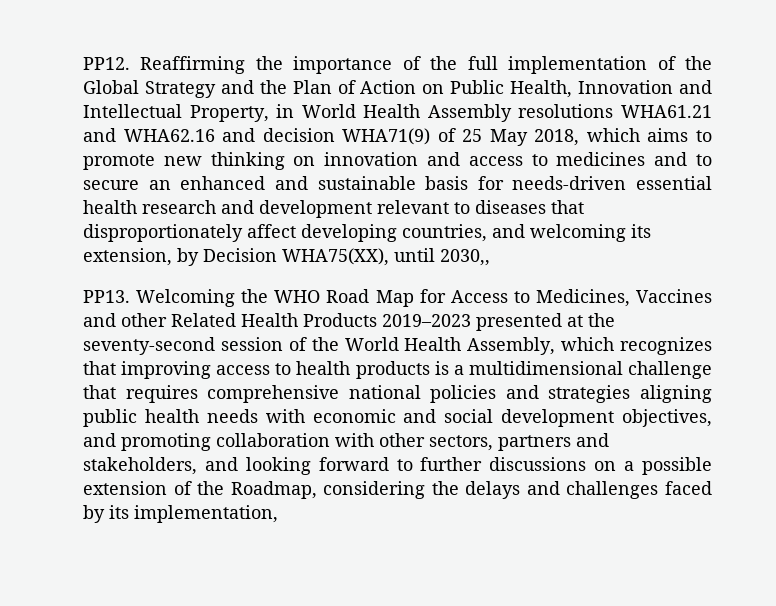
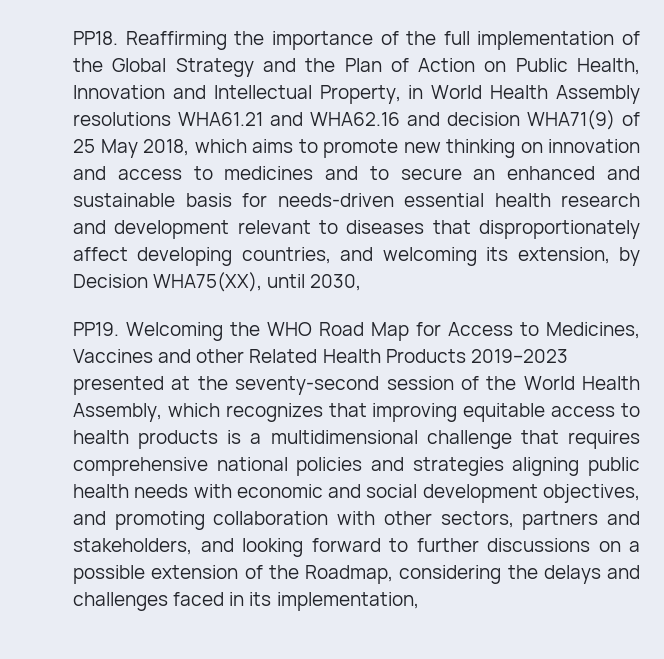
- PP12.
+ PP18.
- Reaffirming the importance of the full implementation of the Global Strategy and the Plan of Action on Public Health, Innovation and Intellectual Property, in World Health Assembly resolutions WHA61.21 and WHA62.16 and decision WHA71(9) of 25 May 2018, which aims to promote new thinking on innovation and access to medicines and to secure an enhanced and sustainable basis for needs-driven essential health research and development relevant to diseases that disproportionately affect developing countries, and welcoming its extension, by Decision WHA75(XX), until 2030,,
- PP13.
+ Reaffirming the importance of the full implementation of the Global Strategy and the Plan of Action on Public Health, Innovation and Intellectual Property, in World Health Assembly resolutions WHA61.21 and WHA62.16 and decision WHA71(9) of 25 May 2018, which aims to promote new thinking on innovation and access to medicines and to secure an enhanced and sustainable basis for needs-driven essential health research and development relevant to diseases that disproportionately affect developing countries, and welcoming its extension, by Decision WHA75(XX), until 2030,
+ PP19.
- Welcoming the WHO Road Map for Access to Medicines, Vaccines and other Related Health Products 2019–2023 presented at the seventy-second session of the World Health Assembly, which recognizes that improving access to health products is a multidimensional challenge that requires comprehensive national policies and strategies aligning public health needs with economic and social development objectives, and promoting collaboration with other sectors, partners and stakeholders, and looking forward to further discussions on a possible extension of the Roadmap, considering the delays and challenges faced by its implementation,
+ Welcoming the WHO Road Map for Access to Medicines, Vaccines and other Related Health Products 2019–2023 presented at the seventy-second session of the World Health Assembly, which recognizes that improving equitable access to health products is a multidimensional challenge that requires comprehensive national policies and strategies aligning public health needs with economic and social development objectives, and promoting collaboration with other sectors, partners and stakeholders, and looking forward to further discussions on a possible extension of the Roadmap, considering the delays and challenges faced in its implementation,

